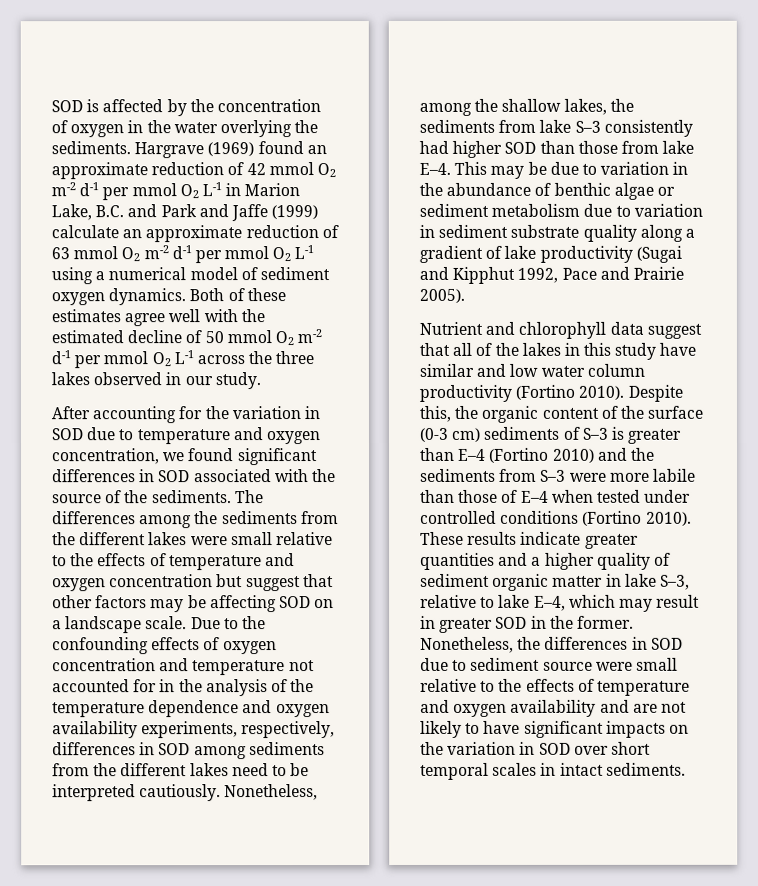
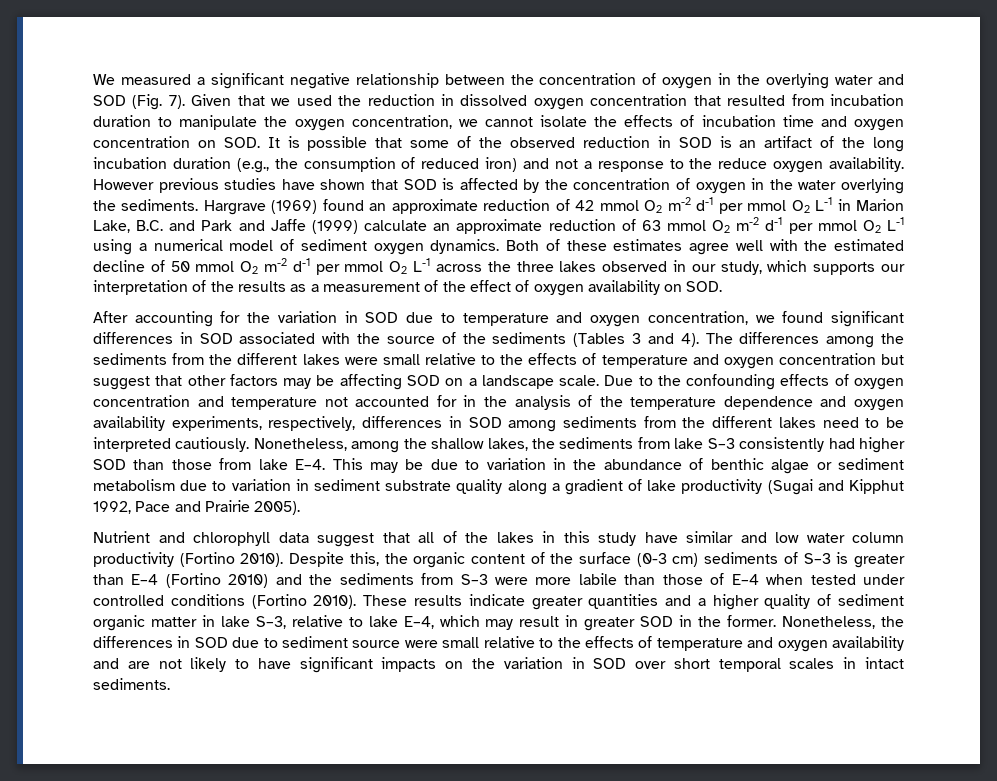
- SOD is affected by the concentration of oxygen in the water overlying the sediments.
+ We measured a significant negative relationship between the concentration of oxygen in the overlying water and SOD (Fig. 7). Given that we used the reduction in dissolved oxygen concentration that resulted from incubation duration to manipulate the oxygen concentration, we cannot isolate the effects of incubation time and oxygen concentration on SOD. It is possible that some of the observed reduction in SOD is an artifact of the long incubation duration (e.g., the consumption of reduced iron) and not a response to the reduce oxygen availability. However previous studies have shown that SOD is affected by the concentration of oxygen in the water overlying the sediments.
- Both of these estimates agree well with the estimated decline of 50 mmol O2 m-2 d-1 per mmol O2 L-1 across the three lakes observed in our study.
+ Both of these estimates agree well with the estimated decline of 50 mmol O2 m-2 d-1 per mmol O2 L-1 across the three lakes observed in our study, which supports our interpretation of the results as a measurement of the effect of oxygen availability on SOD.
- After accounting for the variation in SOD due to temperature and oxygen concentration, we found significant differences in SOD associated with the source of the sediments.
+ After accounting for the variation in SOD due to temperature and oxygen concentration, we found significant differences in SOD associated with the source of the sediments (Tables 3 and 4).

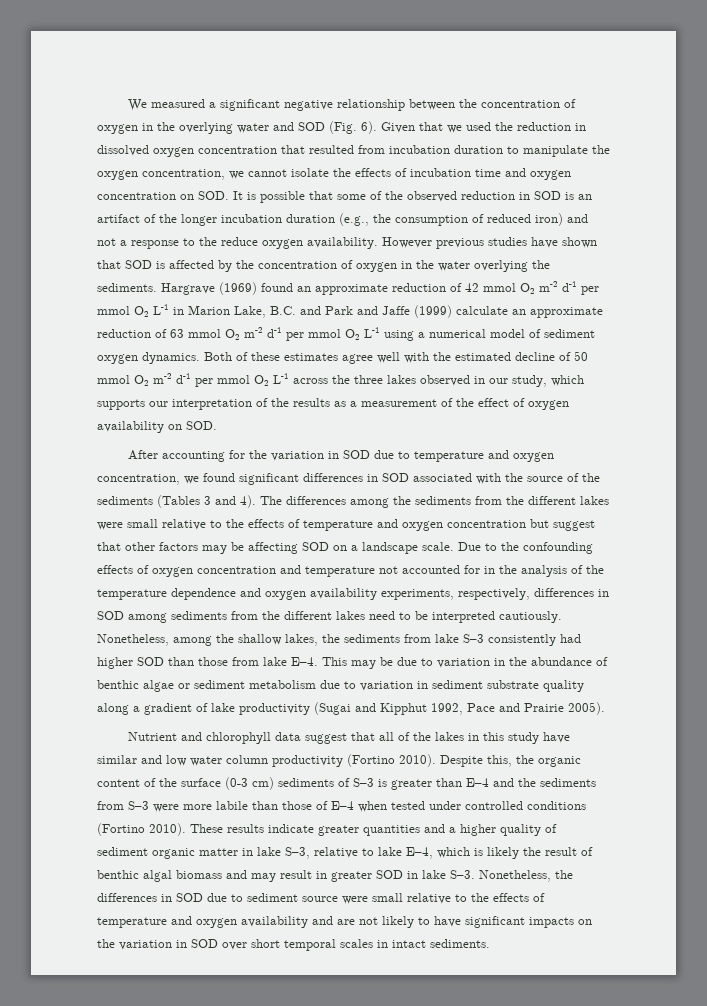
- We measured a significant negative relationship between the concentration of oxygen in the overlying water and SOD (Fig. 7).
+ We measured a significant negative relationship between the concentration of oxygen in the overlying water and SOD (Fig. 6).
- Given that we used the reduction in dissolved oxygen concentration that resulted from incubation duration to manipulate the oxygen concentration, we cannot isolate the effects of incubation time and oxygen concentration on SOD. It is possible that some of the observed reduction in SOD is an artifact of the long incubation duration (e.g., the consumption of reduced iron) and not a response to the reduce oxygen availability.
+ Given that we used the reduction in dissolved oxygen concentration that resulted from incubation duration to manipulate the oxygen concentration, we cannot isolate the effects of incubation time and oxygen concentration on SOD. It is possible that some of the observed reduction in SOD is an artifact of the longer incubation duration (e.g., the consumption of reduced iron) and not a response to the reduce oxygen availability.
- Despite this, the organic content of the surface (0-3 cm) sediments of S–3 is greater than E–4 (Fortino 2010) and the sediments from S–3 were more labile than those of E–4 when tested under controlled conditions (Fortino 2010).
+ Despite this, the organic content of the surface (0-3 cm) sediments of S–3 is greater than E–4 and the sediments from S–3 were more labile than those of E–4 when tested under controlled conditions (Fortino 2010).
- These results indicate greater quantities and a higher quality of sediment organic matter in lake S–3, relative to lake E–4, which may result in greater SOD in the former. Nonetheless, the differences in SOD due to sediment source were small relative to the effects of temperature and oxygen availability and are not likely to have significant impacts on the variation in SOD over short temporal scales in intact sediments.
+ These results indicate greater quantities and a higher quality of sediment organic matter in lake S–3, relative to lake E–4, which is likely the result of benthic algal biomass and may result in greater SOD in lake S–3. Nonetheless, the differences in SOD due to sediment source were small relative to the effects of temperature and oxygen availability and are not likely to have significant impacts on the variation in SOD over short temporal scales in intact sediments.

